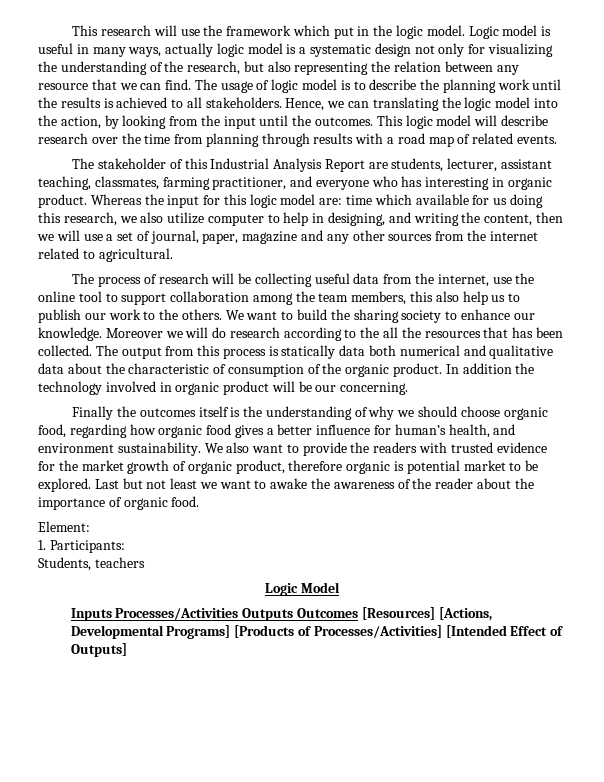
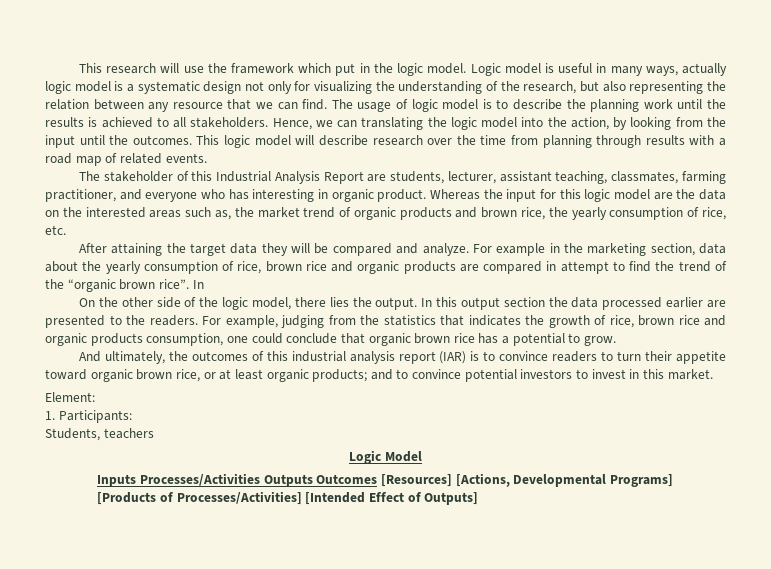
- Whereas the input for this logic model are: time which available for us doing this research, we also utilize computer to help in designing, and writing the content, then we will use a set of journal, paper, magazine and any other sources from the internet related to agricultural.
- The process of research will be collecting useful data from the internet, use the online tool to support collaboration among the team members, this also help us to publish our work to the others. We want to build the sharing society to enhance our knowledge. Moreover we will do research according to the all the resources that has been collected. The output from this process is statically data both numerical and qualitative data about the characteristic of consumption of the organic product. In addition the technology involved in organic product will be our concerning.
- Finally the outcomes itself is the understanding of why we should choose organic food, regarding how organic food gives a better influence for human’s health, and environment sustainability. We also want to provide the readers with trusted evidence for the market growth of organic product, therefore organic is potential market to be explored. Last but not least we want to awake the awareness of the reader about the importance of organic food.
+ Whereas the input for this logic model are the data on the interested areas such as, the market trend of organic products and brown rice, the yearly consumption of rice, etc.
+ After attaining the target data they will be compared and analyze. For example in the marketing section, data about the yearly consumption of rice, brown rice and organic products are compared in attempt to find the trend of the “organic brown rice”. In
+ On the other side of the logic model, there lies the output. In this output section the data processed earlier are presented to the readers. For example, judging from the statistics that indicates the growth of rice, brown rice and organic products consumption, one could conclude that organic brown rice has a potential to grow.
+ And ultimately, the outcomes of this industrial analysis report (IAR) is to convince readers to turn their appetite toward organic brown rice, or at least organic products; and to convince potential investors to invest in this market.

